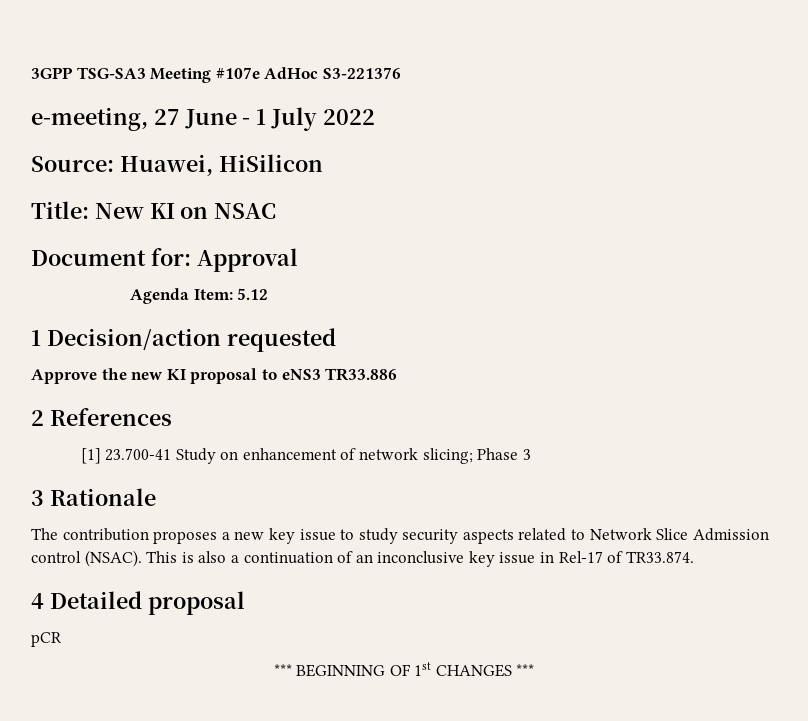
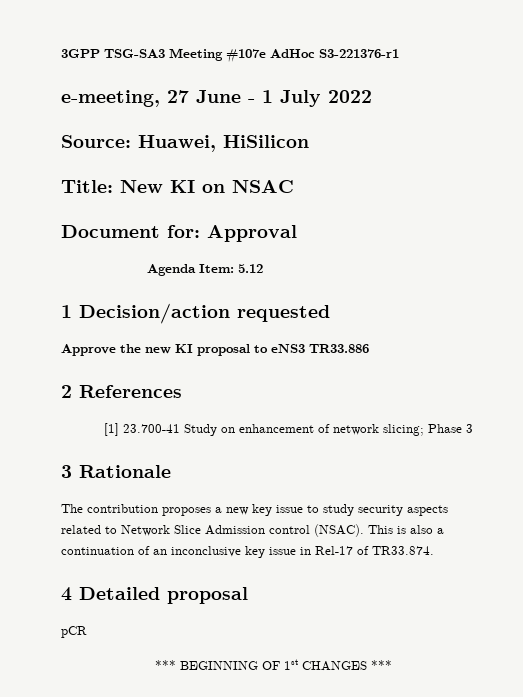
- 3GPP TSG-SA3 Meeting #107e AdHoc S3-221376
+ 3GPP TSG-SA3 Meeting #107e AdHoc S3-221376-r1

